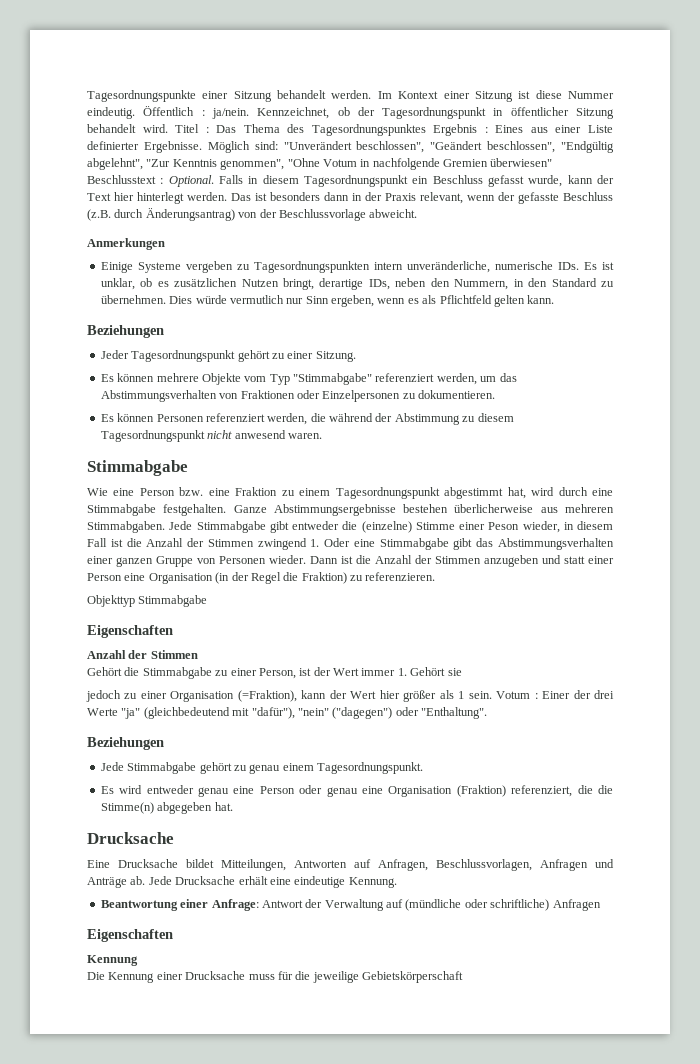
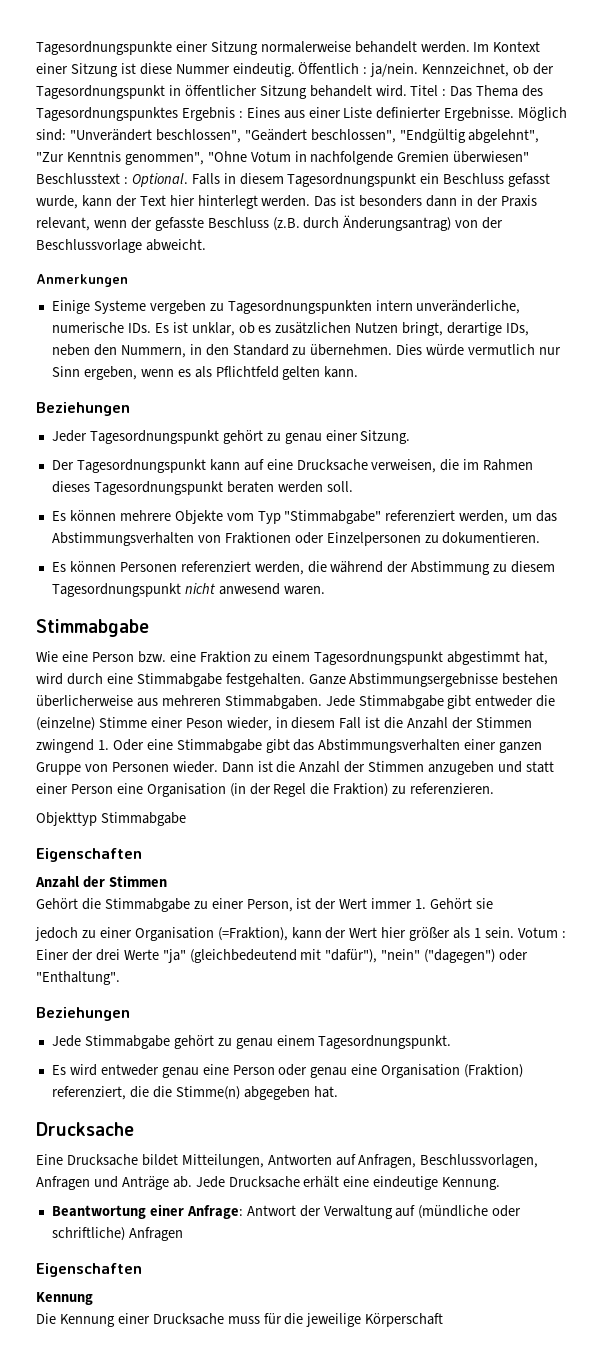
- Tagesordnungspunkte einer Sitzung behandelt werden.
+ Tagesordnungspunkte einer Sitzung normalerweise behandelt werden.
- Jeder Tagesordnungspunkt gehört zu einer Sitzung.
+ Jeder Tagesordnungspunkt gehört zu genau einer Sitzung.
+ Der Tagesordnungspunkt kann auf eine Drucksache verweisen, die im Rahmen dieses Tagesordnungspunkt beraten werden soll.
- Die Kennung einer Drucksache muss für die jeweilige Gebietskörperschaft
+ Die Kennung einer Drucksache muss für die jeweilige Körperschaft

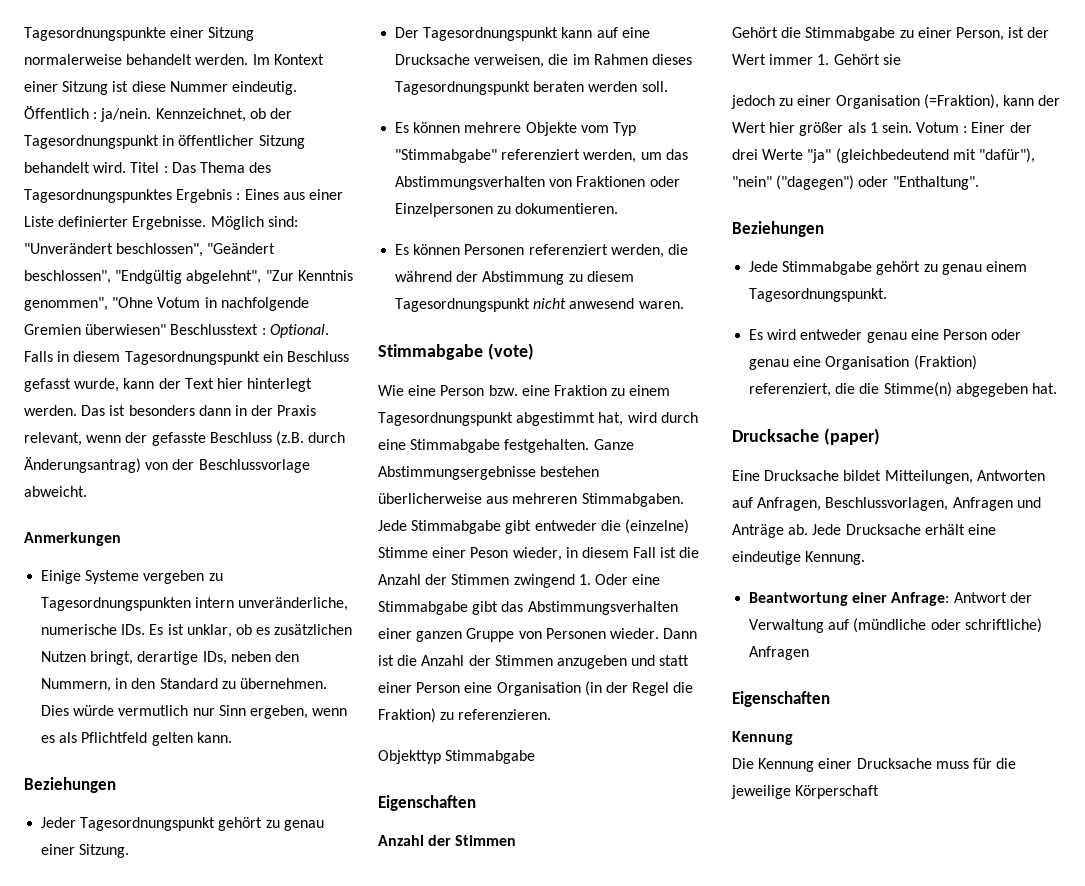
  Es können Personen referenziert werden, die während der Abstimmung zu diesem Tagesordnungspunkt nicht anwesend waren.
- Stimmabgabe
+ Stimmabgabe (vote)
  Es wird entweder genau eine Person oder genau eine Organisation (Fraktion) referenziert, die die Stimme(n) abgegeben hat.
- Drucksache
+ Drucksache (paper)

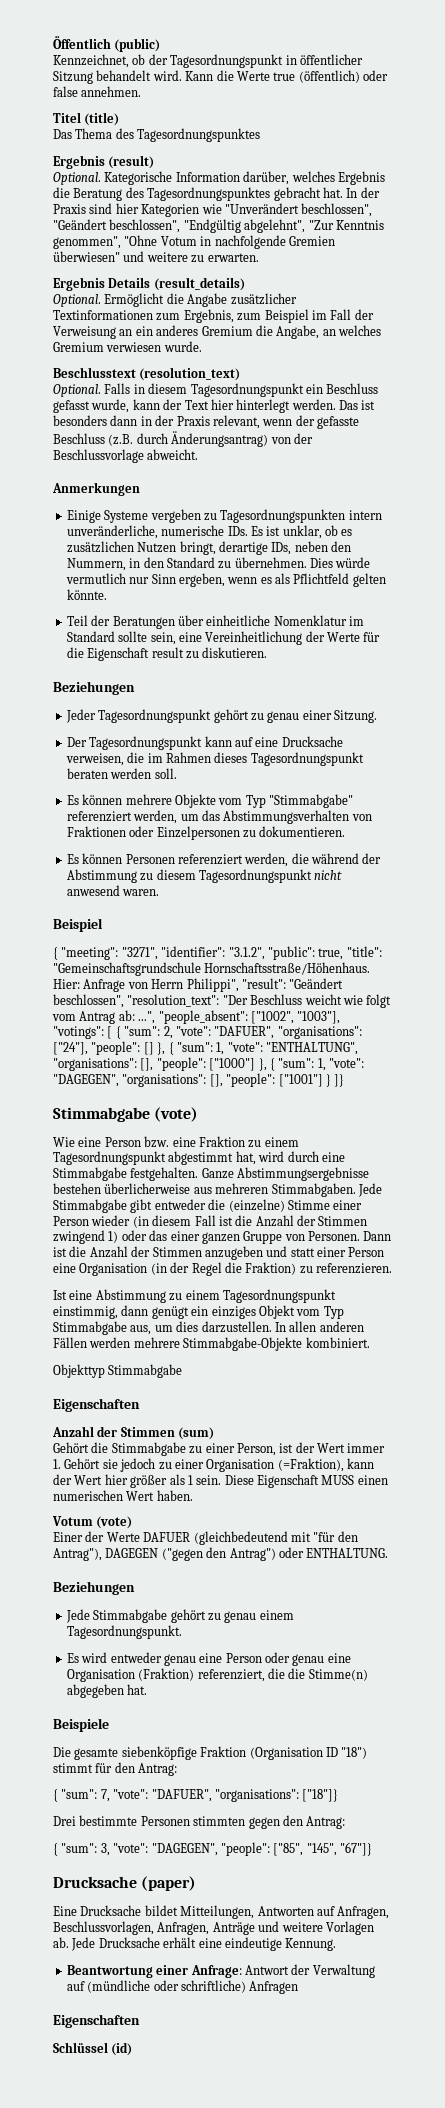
- Tagesordnungspunkte einer Sitzung normalerweise behandelt werden. Im Kontext einer Sitzung ist diese Nummer eindeutig. Öffentlich : ja/nein. Kennzeichnet, ob der Tagesordnungspunkt in öffentlicher Sitzung behandelt wird.
+ Öffentlich (public)
+ Kennzeichnet, ob der Tagesordnungspunkt in öffentlicher Sitzung behandelt wird.
- Titel : Das Thema des Tagesordnungspunktes Ergebnis : Eines aus einer Liste definierter Ergebnisse. Möglich sind: "Unverändert beschlossen", "Geändert beschlossen", "Endgültig abgelehnt", "Zur Kenntnis genommen", "Ohne Votum in nachfolgende Gremien überwiesen" Beschlusstext : Optional.
+ Kann die Werte true (öffentlich) oder false annehmen.
+ Titel (title)
+ Das Thema des Tagesordnungspunktes
+ Ergebnis (result)
+ Optional. Kategorische Information darüber, welches Ergebnis die Beratung des Tagesordnungspunktes gebracht hat. In der Praxis sind hier Kategorien wie "Unverändert beschlossen", "Geändert beschlossen", "Endgültig abgelehnt", "Zur Kenntnis genommen", "Ohne Votum in nachfolgende Gremien überwiesen" und weitere zu erwarten.
+ Ergebnis Details (result_details)
+ Optional. Ermöglicht die Angabe zusätzlicher Textinformationen zum Ergebnis, zum Beispiel im Fall der Verweisung an ein anderes Gremium die Angabe, an welches Gremium verwiesen wurde.
+ Beschlusstext (resolution_text)
+ Optional.
- Dies würde vermutlich nur Sinn ergeben, wenn es als Pflichtfeld gelten kann.
+ Dies würde vermutlich nur Sinn ergeben, wenn es als Pflichtfeld gelten könnte.
+ Teil der Beratungen über einheitliche Nomenklatur im Standard sollte sein, eine Vereinheitlichung der Werte für die Eigenschaft result zu diskutieren.
  Es können Personen referenziert werden, die während der Abstimmung zu diesem Tagesordnungspunkt nicht anwesend waren.
+ Beispiel
+ { "meeting": "3271", "identifier": "3.1.2", "public": true, "title": "Gemeinschaftsgrundschule Hornschaftsstraße/Höhenhaus. Hier: Anfrage von Herrn Philippi", "result": "Geändert beschlossen", "resolution_text": "Der Beschluss weicht wie folgt vom Antrag ab: ...", "people_absent": ["1002", "1003"], "votings": [ { "sum": 2, "vote": "DAFUER", "organisations": ["24"], "people": [] }, { "sum": 1, "vote": "ENTHALTUNG", "organisations": [], "people": ["1000"] }, { "sum": 1, "vote": "DAGEGEN", "organisations": [], "people": ["1001"] } ]}
- Jede Stimmabgabe gibt entweder die (einzelne) Stimme einer Peson wieder, in diesem Fall ist die Anzahl der Stimmen zwingend 1. Oder eine Stimmabgabe gibt das Abstimmungsverhalten einer ganzen Gruppe von Personen wieder.
+ Jede Stimmabgabe gibt entweder die (einzelne) Stimme einer Person wieder (in diesem Fall ist die Anzahl der Stimmen zwingend 1) oder das einer ganzen Gruppe von Personen.
+ Ist eine Abstimmung zu einem Tagesordnungspunkt einstimmig, dann genügt ein einziges Objekt vom Typ Stimmabgabe aus, um dies darzustellen. In allen anderen Fällen werden mehrere Stimmabgabe-Objekte kombiniert.
  Objekttyp Stimmabgabe
  Eigenschaften
- Anzahl der Stimmen
+ Anzahl der Stimmen (sum)
- Gehört die Stimmabgabe zu einer Person, ist der Wert immer 1. Gehört sie
- jedoch zu einer Organisation (=Fraktion), kann der Wert hier größer als 1 sein.
+ Gehört die Stimmabgabe zu einer Person, ist der Wert immer 1. Gehört sie jedoch zu einer Organisation (=Fraktion), kann der Wert hier größer als 1 sein.
- Votum : Einer der drei Werte "ja" (gleichbedeutend mit "dafür"), "nein" ("dagegen") oder "Enthaltung".
+ Diese Eigenschaft MUSS einen numerischen Wert haben.
+ Votum (vote)
+ Einer der Werte DAFUER (gleichbedeutend mit "für den Antrag"), DAGEGEN ("gegen den Antrag") oder ENTHALTUNG.
+ Beispiele
+ Die gesamte siebenköpfige Fraktion (Organisation ID "18") stimmt für den Antrag:
+ { "sum": 7, "vote": "DAFUER", "organisations": ["18"]}
+ Drei bestimmte Personen stimmten gegen den Antrag:
+ { "sum": 3, "vote": "DAGEGEN", "people": ["85", "145", "67"]}
- Eine Drucksache bildet Mitteilungen, Antworten auf Anfragen, Beschlussvorlagen, Anfragen und Anträge ab.
+ Eine Drucksache bildet Mitteilungen, Antworten auf Anfragen, Beschlussvorlagen, Anfragen, Anträge und weitere Vorlagen ab.
  Beantwortung einer Anfrage: Antwort der Verwaltung auf (mündliche oder schriftliche) Anfragen
  Eigenschaften
- Kennung
- Die Kennung einer Drucksache muss für die jeweilige Körperschaft
+ Schlüssel (id)

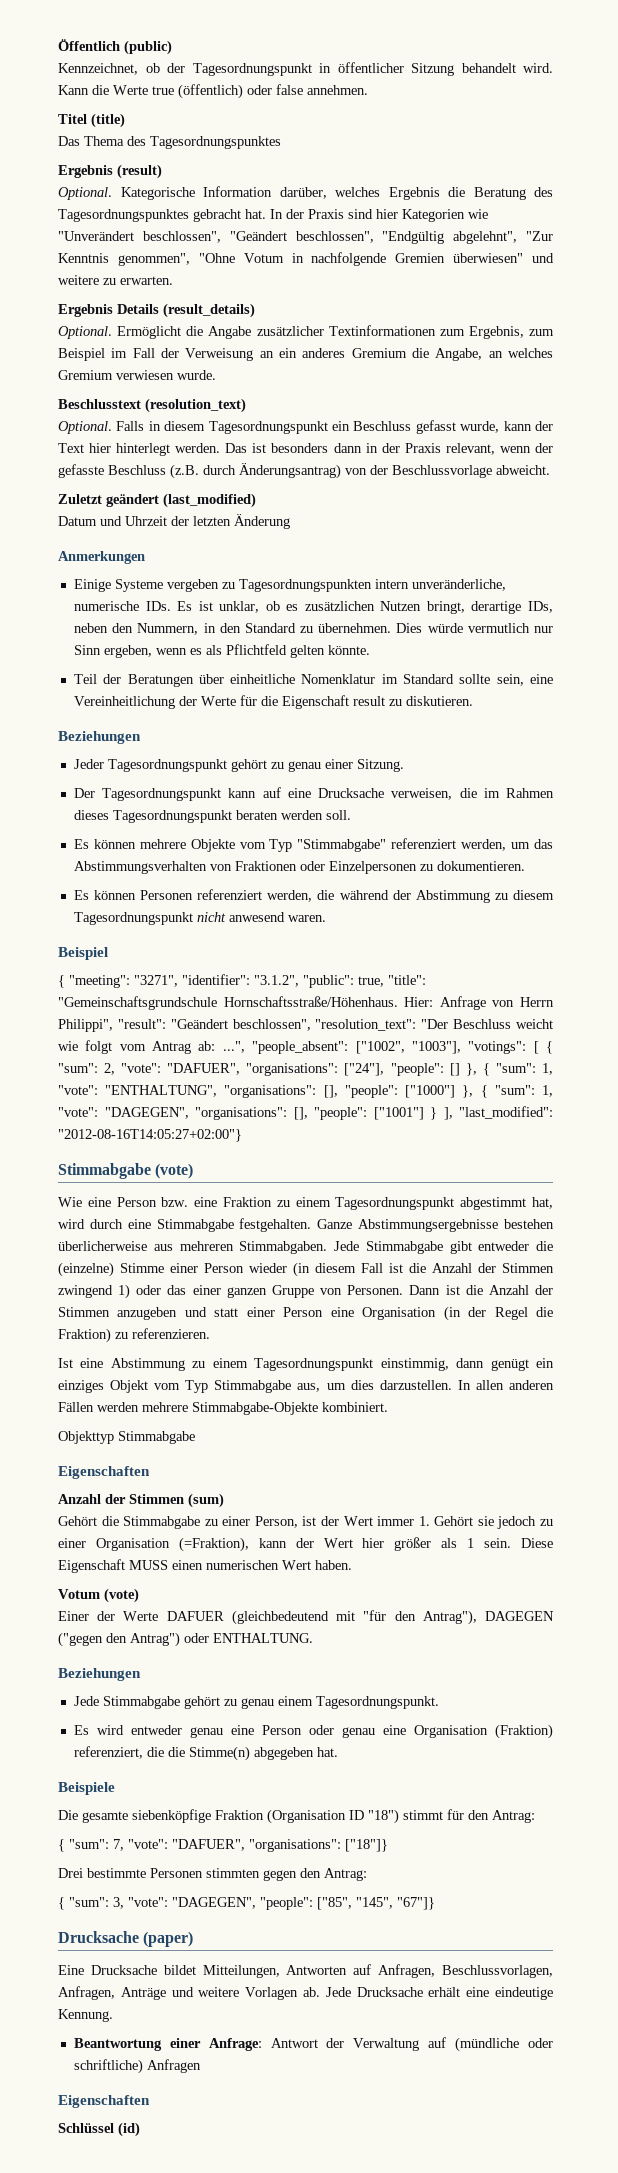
+ Zuletzt geändert (last_modified)
+ Datum und Uhrzeit der letzten Änderung
- Hier: Anfrage von Herrn Philippi", "result": "Geändert beschlossen", "resolution_text": "Der Beschluss weicht wie folgt vom Antrag ab: ...", "people_absent": ["1002", "1003"], "votings": [ { "sum": 2, "vote": "DAFUER", "organisations": ["24"], "people": [] }, { "sum": 1, "vote": "ENTHALTUNG", "organisations": [], "people": ["1000"] }, { "sum": 1, "vote": "DAGEGEN", "organisations": [], "people": ["1001"] } ]}
+ Hier: Anfrage von Herrn Philippi", "result": "Geändert beschlossen", "resolution_text": "Der Beschluss weicht wie folgt vom Antrag ab: ...", "people_absent": ["1002", "1003"], "votings": [ { "sum": 2, "vote": "DAFUER", "organisations": ["24"], "people": [] }, { "sum": 1, "vote": "ENTHALTUNG", "organisations": [], "people": ["1000"] }, { "sum": 1, "vote": "DAGEGEN", "organisations": [], "people": ["1001"] } ], "last_modified": "2012-08-16T14:05:27+02:00"}

